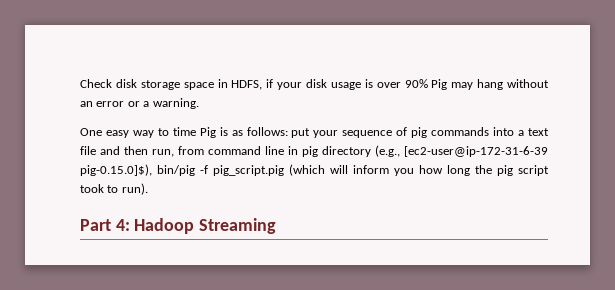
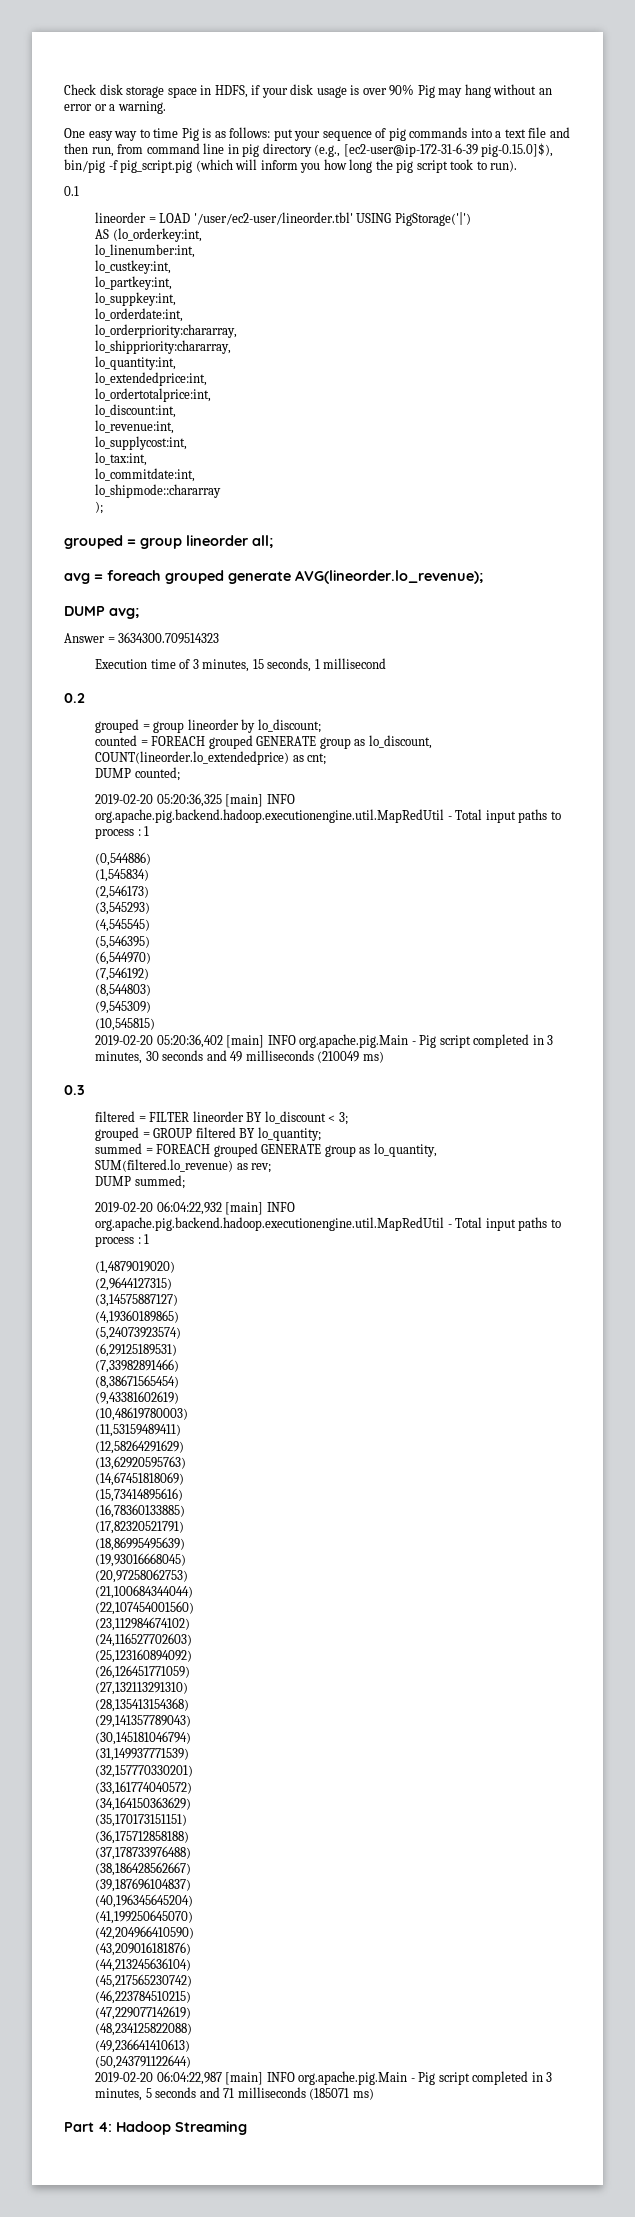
+ 0.1
+ lineorder = LOAD '/user/ec2-user/lineorder.tbl' USING PigStorage('|')
+ AS (lo_orderkey:int,
+ lo_linenumber:int,
+ lo_custkey:int,
+ lo_partkey:int,
+ lo_suppkey:int,
+ lo_orderdate:int,
+ lo_orderpriority:chararray,
+ lo_shippriority:chararray,
+ lo_quantity:int,
+ lo_extendedprice:int,
+ lo_ordertotalprice:int,
+ lo_discount:int,
+ lo_revenue:int,
+ lo_supplycost:int,
+ lo_tax:int,
+ lo_commitdate:int,
+ lo_shipmode::chararray
+ );
+ grouped = group lineorder all;
+ avg = foreach grouped generate AVG(lineorder.lo_revenue);
+ DUMP avg;
+ Answer = 3634300.709514323
+ Execution time of 3 minutes, 15 seconds, 1 millisecond
+ 0.2
+ grouped = group lineorder by lo_discount;
+ counted = FOREACH grouped GENERATE group as lo_discount, COUNT(lineorder.lo_extendedprice) as cnt;
+ DUMP counted;
+ 2019-02-20 05:20:36,325 [main] INFO org.apache.pig.backend.hadoop.executionengine.util.MapRedUtil - Total input paths to process : 1
+ (0,544886)
+ (1,545834)
+ (2,546173)
+ (3,545293)
+ (4,545545)
+ (5,546395)
+ (6,544970)
+ (7,546192)
+ (8,544803)
+ (9,545309)
+ (10,545815)
+ 2019-02-20 05:20:36,402 [main] INFO org.apache.pig.Main - Pig script completed in 3 minutes, 30 seconds and 49 milliseconds (210049 ms)
+ 0.3
+ filtered = FILTER lineorder BY lo_discount < 3;
+ grouped = GROUP filtered BY lo_quantity;
+ summed = FOREACH grouped GENERATE group as lo_quantity, SUM(filtered.lo_revenue) as rev;
+ DUMP summed;
+ 2019-02-20 06:04:22,932 [main] INFO org.apache.pig.backend.hadoop.executionengine.util.MapRedUtil - Total input paths to process : 1
+ (1,4879019020)
+ (2,9644127315)
+ (3,14575887127)
+ (4,19360189865)
+ (5,24073923574)
+ (6,29125189531)
+ (7,33982891466)
+ (8,38671565454)
+ (9,43381602619)
+ (10,48619780003)
+ (11,53159489411)
+ (12,58264291629)
+ (13,62920595763)
+ (14,67451818069)
+ (15,73414895616)
+ (16,78360133885)
+ (17,82320521791)
+ (18,86995495639)
+ (19,93016668045)
+ (20,97258062753)
+ (21,100684344044)
+ (22,107454001560)
+ (23,112984674102)
+ (24,116527702603)
+ (25,123160894092)
+ (26,126451771059)
+ (27,132113291310)
+ (28,135413154368)
+ (29,141357789043)
+ (30,145181046794)
+ (31,149937771539)
+ (32,157770330201)
+ (33,161774040572)
+ (34,164150363629)
+ (35,170173151151)
+ (36,175712858188)
+ (37,178733976488)
+ (38,186428562667)
+ (39,187696104837)
+ (40,196345645204)
+ (41,199250645070)
+ (42,204966410590)
+ (43,209016181876)
+ (44,213245636104)
+ (45,217565230742)
+ (46,223784510215)
+ (47,229077142619)
+ (48,234125822088)
+ (49,236641410613)
+ (50,243791122644)
+ 2019-02-20 06:04:22,987 [main] INFO org.apache.pig.Main - Pig script completed in 3 minutes, 5 seconds and 71 milliseconds (185071 ms)

